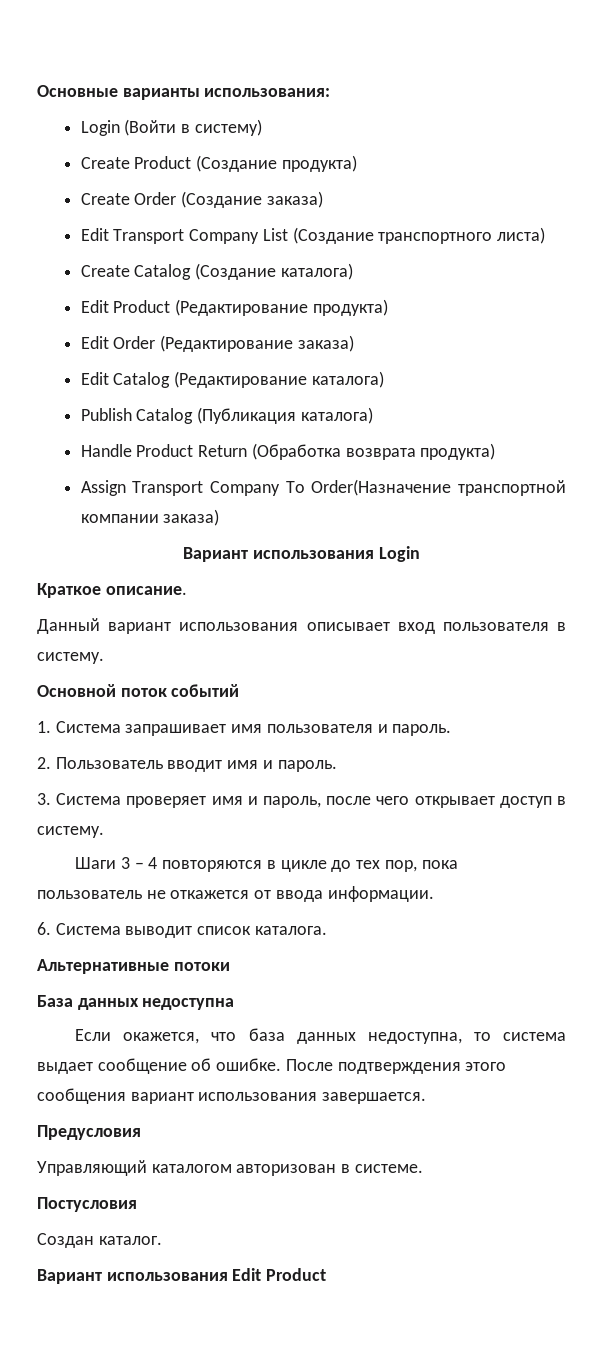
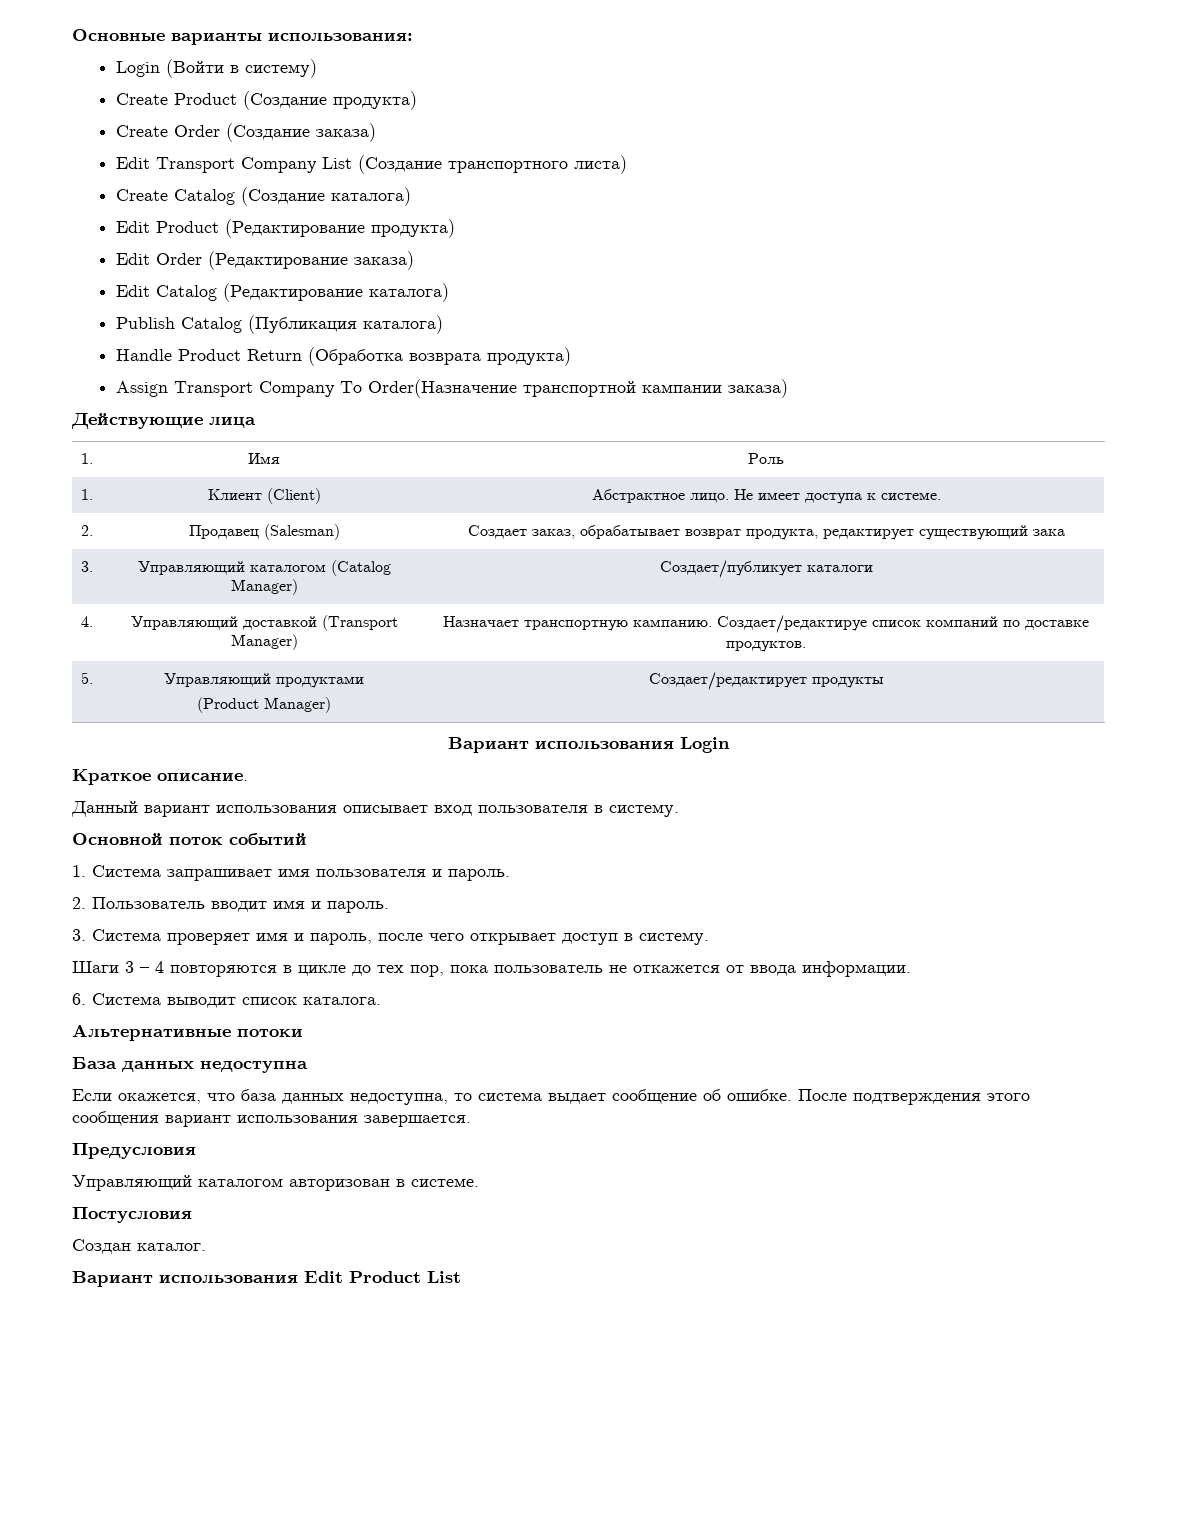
- Assign Transport Company To Order(Назначение транспортной компании заказа)
+ Assign Transport Company To Order(Назначение транспортной кампании заказа)
+ Действующие лица
+ 1. | Имя | Роль
+ 1. | Клиент (Client) | Абстрактное лицо. Не имеет доступа к системе.
+ 2. | Продавец (Salesman) | Создает заказ, обрабатывает возврат продукта, редактирует существующий зака
+ 3. | Управляющий каталогом (Catalog Manager) | Создает/публикует каталоги
+ 4. | Управляющий доставкой (Transport Manager) | Назначает транспортную кампанию. Создает/редактируе список компаний по доставке продуктов.
+ 5. | Управляющий продуктами
+ (Product Manager) | Создает/редактирует продукты
- Вариант использования Edit Product
+ Вариант использования Edit Product List

